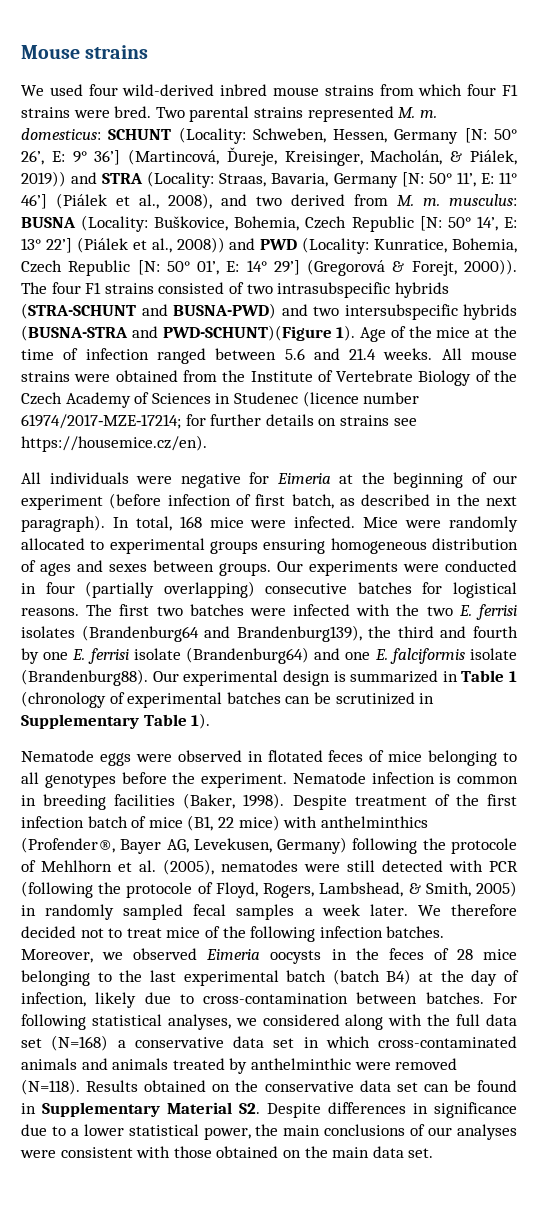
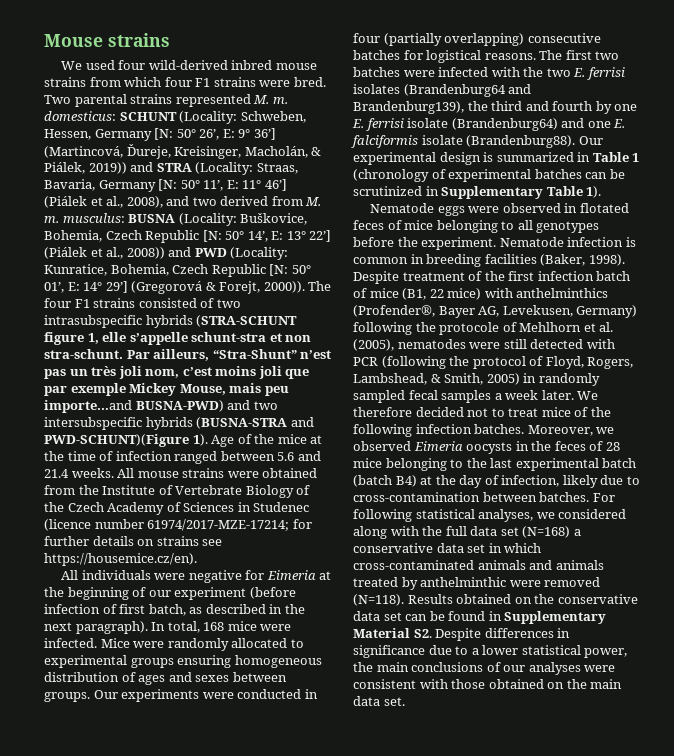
- The four F1 strains consisted of two intrasubspecific hybrids (STRA-SCHUNT and BUSNA-PWD) and two intersubspecific hybrids (BUSNA-STRA and PWD-SCHUNT)(Figure 1).
+ The four F1 strains consisted of two intrasubspecific hybrids (STRA-SCHUNT figure 1, elle s’appelle schunt-stra et non stra-schunt. Par ailleurs, “Stra-Shunt” n’est pas un très joli nom, c’est moins joli que par exemple Mickey Mouse, mais peu importe…and BUSNA-PWD) and two intersubspecific hybrids (BUSNA-STRA and PWD-SCHUNT)(Figure 1).
- Despite treatment of the first infection batch of mice (B1, 22 mice) with anthelminthics (Profender®, Bayer AG, Levekusen, Germany) following the protocole of Mehlhorn et al. (2005), nematodes were still detected with PCR (following the protocole of Floyd, Rogers, Lambshead, & Smith, 2005) in randomly sampled fecal samples a week later.
+ Despite treatment of the first infection batch of mice (B1, 22 mice) with anthelminthics (Profender®, Bayer AG, Levekusen, Germany) following the protocole of Mehlhorn et al. (2005), nematodes were still detected with PCR (following the protocol of Floyd, Rogers, Lambshead, & Smith, 2005) in randomly sampled fecal samples a week later.

